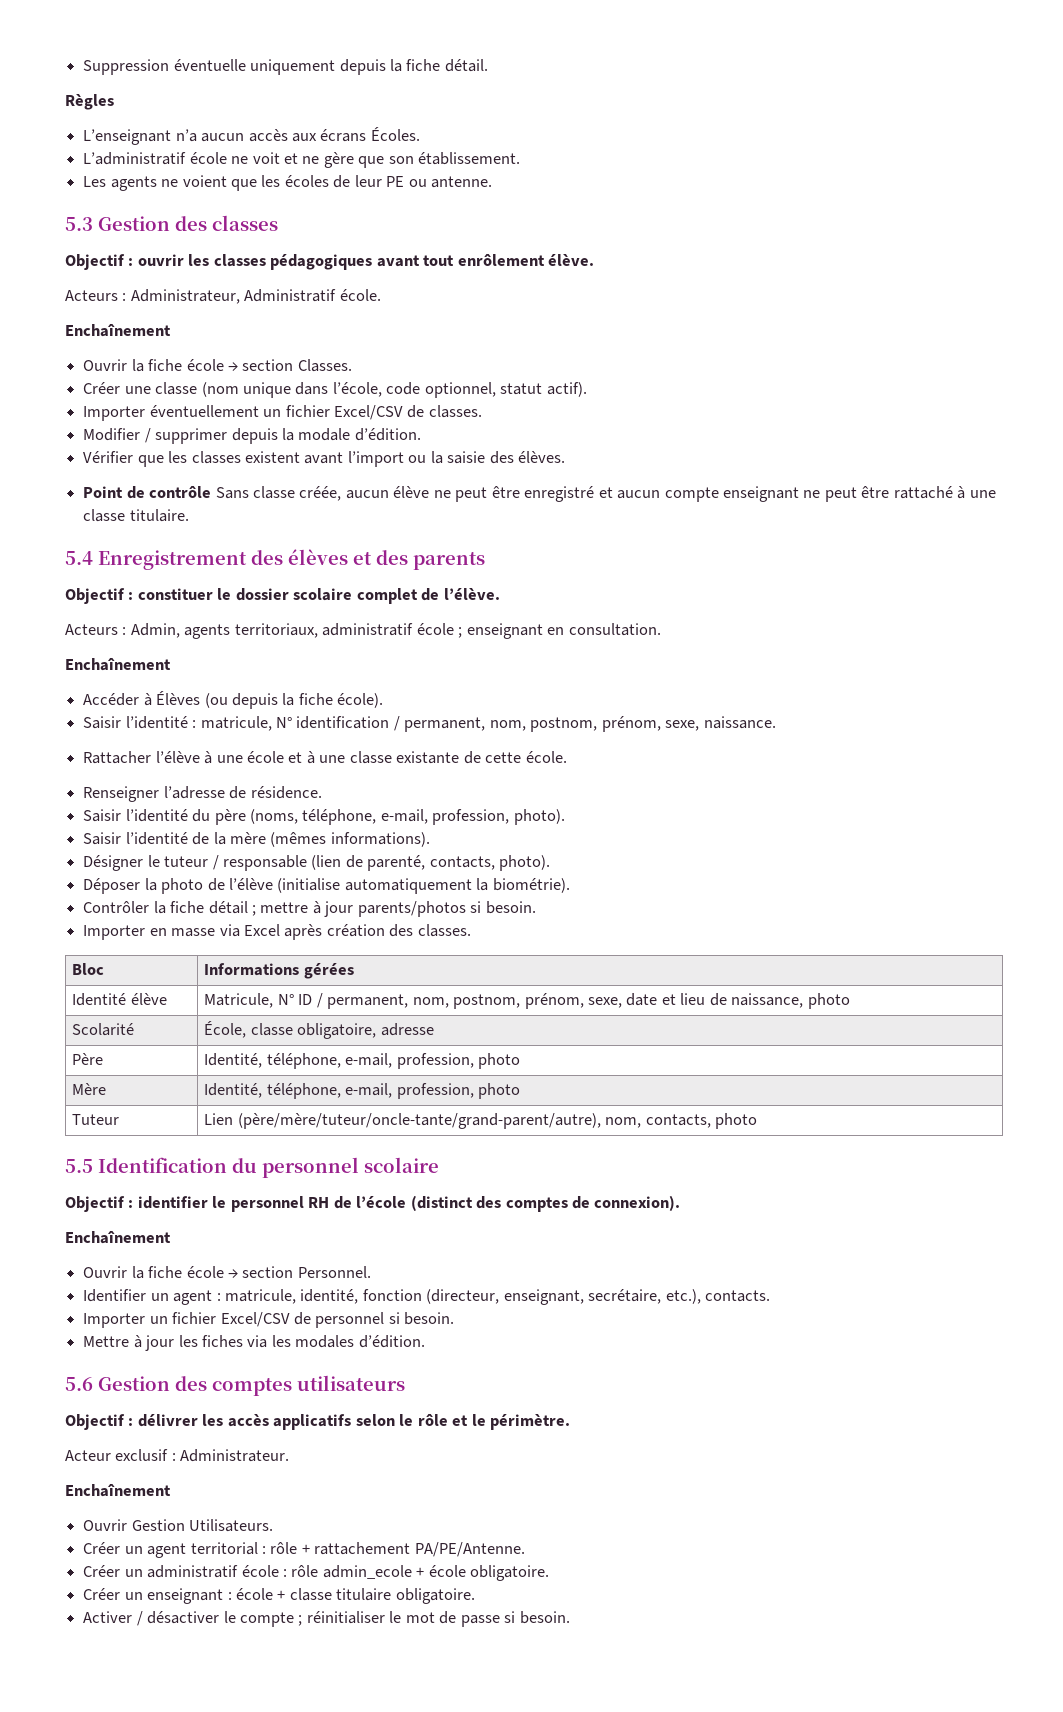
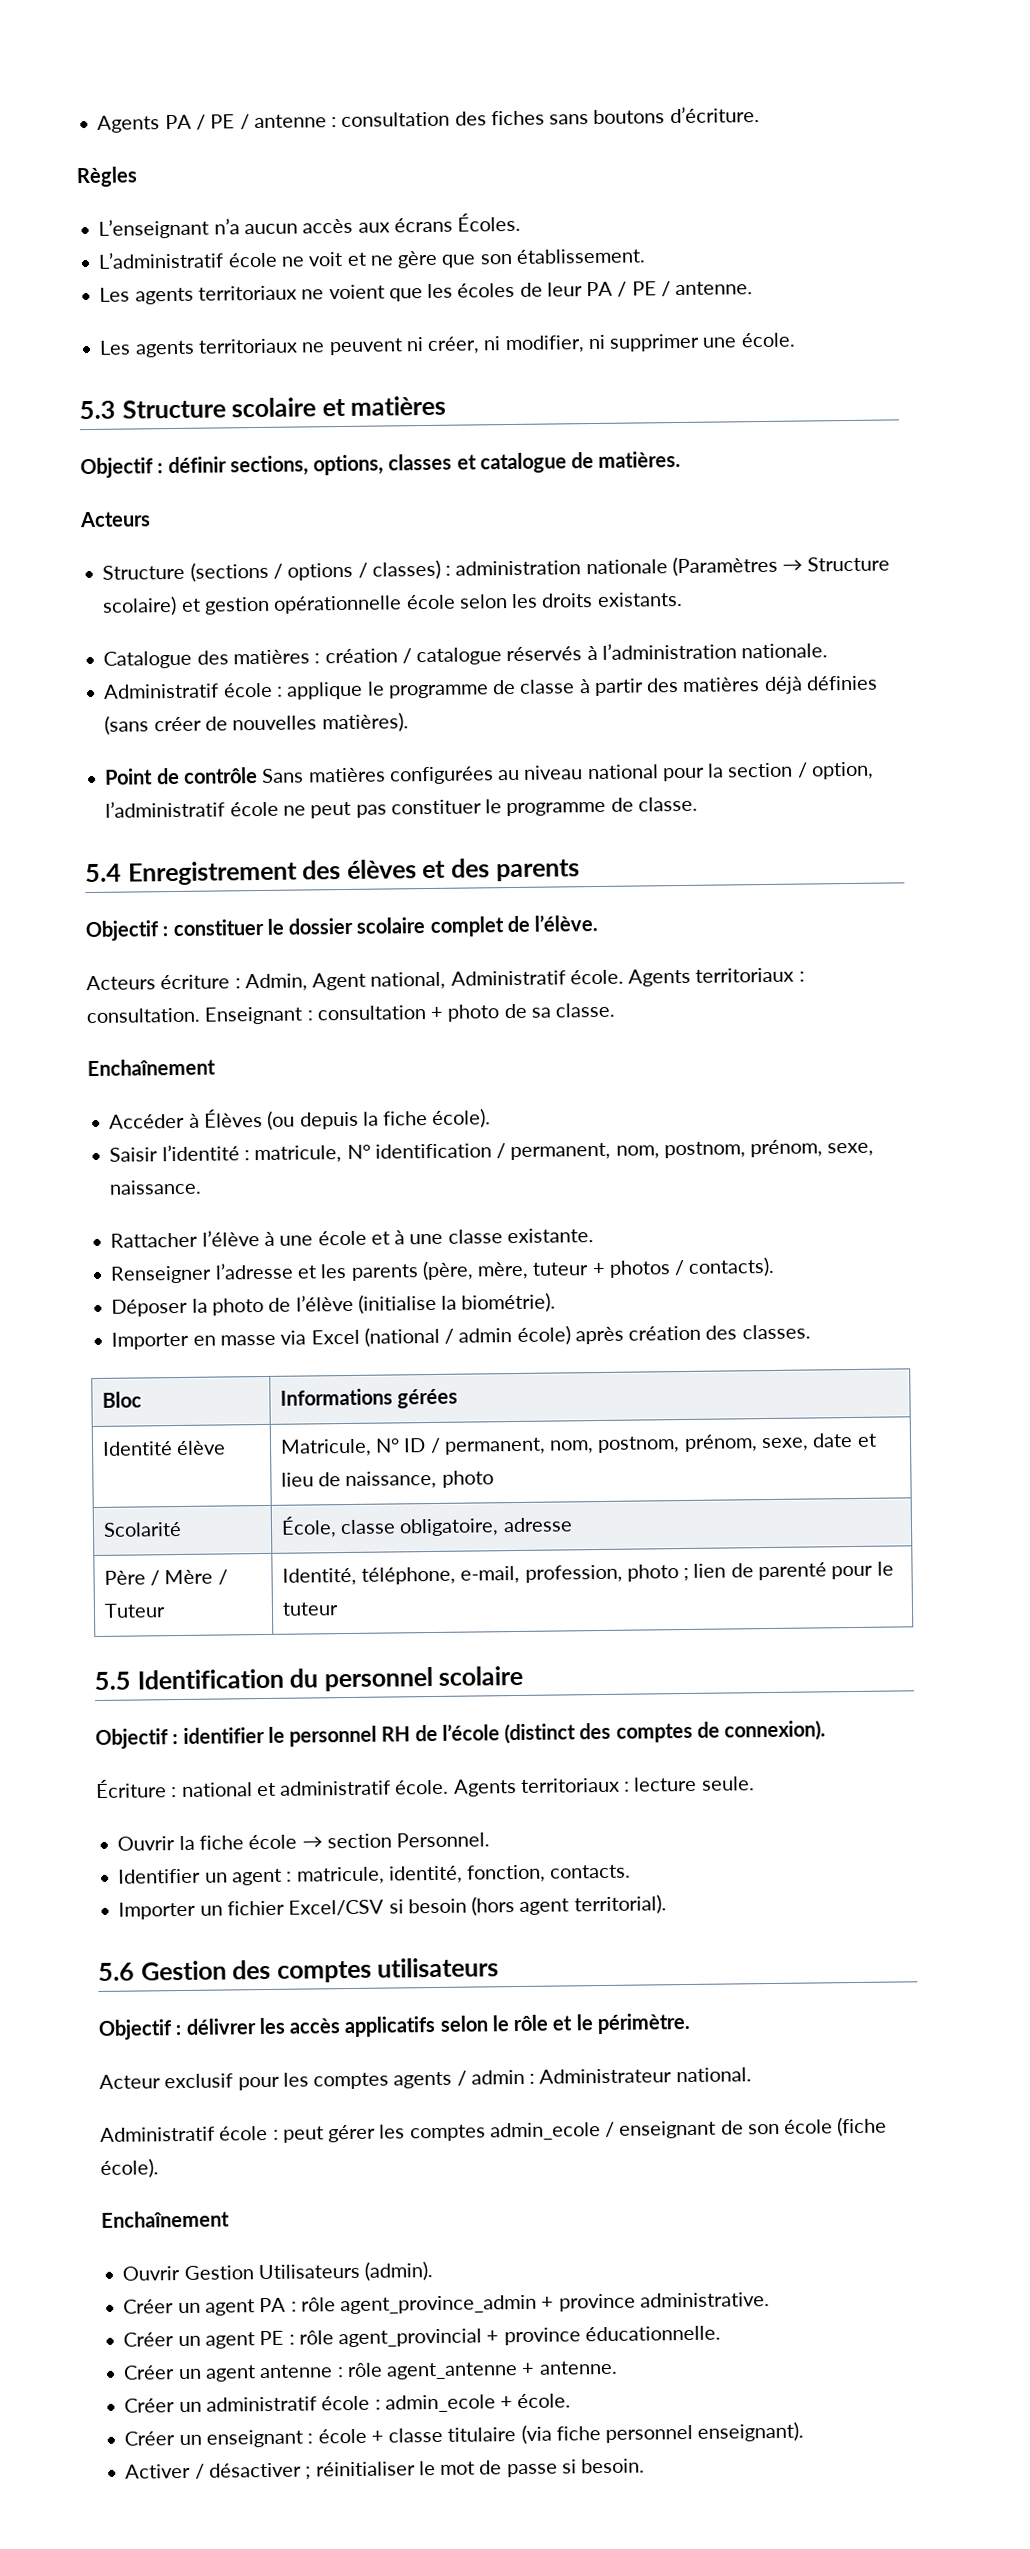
- Suppression éventuelle uniquement depuis la fiche détail.
+ Agents PA / PE / antenne : consultation des fiches sans boutons d’écriture.
- Les agents ne voient que les écoles de leur PE ou antenne.
- 5.3 Gestion des classes
- Objectif : ouvrir les classes pédagogiques avant tout enrôlement élève.
- Acteurs : Administrateur, Administratif école.
- Enchaînement
- Ouvrir la fiche école → section Classes.
- Créer une classe (nom unique dans l’école, code optionnel, statut actif).
- Importer éventuellement un fichier Excel/CSV de classes.
- Modifier / supprimer depuis la modale d’édition.
- Vérifier que les classes existent avant l’import ou la saisie des élèves.
- Point de contrôle Sans classe créée, aucun élève ne peut être enregistré et aucun compte enseignant ne peut être rattaché à une classe titulaire.
+ Les agents territoriaux ne voient que les écoles de leur PA / PE / antenne.
+ Les agents territoriaux ne peuvent ni créer, ni modifier, ni supprimer une école.
+ 5.3 Structure scolaire et matières
+ Objectif : définir sections, options, classes et catalogue de matières.
+ Acteurs
+ Structure (sections / options / classes) : administration nationale (Paramètres → Structure scolaire) et gestion opérationnelle école selon les droits existants.
+ Catalogue des matières : création / catalogue réservés à l’administration nationale.
+ Administratif école : applique le programme de classe à partir des matières déjà définies (sans créer de nouvelles matières).
+ Point de contrôle Sans matières configurées au niveau national pour la section / option, l’administratif école ne peut pas constituer le programme de classe.
- Acteurs : Admin, agents territoriaux, administratif école ; enseignant en consultation.
+ Acteurs écriture : Admin, Agent national, Administratif école. Agents territoriaux : consultation. Enseignant : consultation + photo de sa classe.
- Rattacher l’élève à une école et à une classe existante de cette école.
- Renseigner l’adresse de résidence.
- Saisir l’identité du père (noms, téléphone, e-mail, profession, photo).
- Saisir l’identité de la mère (mêmes informations).
- Désigner le tuteur / responsable (lien de parenté, contacts, photo).
+ Rattacher l’élève à une école et à une classe existante.
+ Renseigner l’adresse et les parents (père, mère, tuteur + photos / contacts).
- Déposer la photo de l’élève (initialise automatiquement la biométrie).
+ Déposer la photo de l’élève (initialise la biométrie).
- Contrôler la fiche détail ; mettre à jour parents/photos si besoin.
- Importer en masse via Excel après création des classes.
+ Importer en masse via Excel (national / admin école) après création des classes.
- Père | Identité, téléphone, e-mail, profession, photo
- Mère | Identité, téléphone, e-mail, profession, photo
- Tuteur | Lien (père/mère/tuteur/oncle-tante/grand-parent/autre), nom, contacts, photo
+ Père / Mère / Tuteur | Identité, téléphone, e-mail, profession, photo ; lien de parenté pour le tuteur
  Objectif : identifier le personnel RH de l’école (distinct des comptes de connexion).
- Enchaînement
+ Écriture : national et administratif école. Agents territoriaux : lecture seule.
- Identifier un agent : matricule, identité, fonction (directeur, enseignant, secrétaire, etc.), contacts.
+ Identifier un agent : matricule, identité, fonction, contacts.
- Importer un fichier Excel/CSV de personnel si besoin.
- Mettre à jour les fiches via les modales d’édition.
+ Importer un fichier Excel/CSV si besoin (hors agent territorial).
- Acteur exclusif : Administrateur.
+ Acteur exclusif pour les comptes agents / admin : Administrateur national.
+ Administratif école : peut gérer les comptes admin_ecole / enseignant de son école (fiche école).
- Ouvrir Gestion Utilisateurs.
- Créer un agent territorial : rôle + rattachement PA/PE/Antenne.
+ Ouvrir Gestion Utilisateurs (admin).
+ Créer un agent PA : rôle agent_province_admin + province administrative.
+ Créer un agent PE : rôle agent_provincial + province éducationnelle.
+ Créer un agent antenne : rôle agent_antenne + antenne.
- Créer un administratif école : rôle admin_ecole + école obligatoire.
+ Créer un administratif école : admin_ecole + école.
- Créer un enseignant : école + classe titulaire obligatoire.
+ Créer un enseignant : école + classe titulaire (via fiche personnel enseignant).
- Activer / désactiver le compte ; réinitialiser le mot de passe si besoin.
+ Activer / désactiver ; réinitialiser le mot de passe si besoin.

